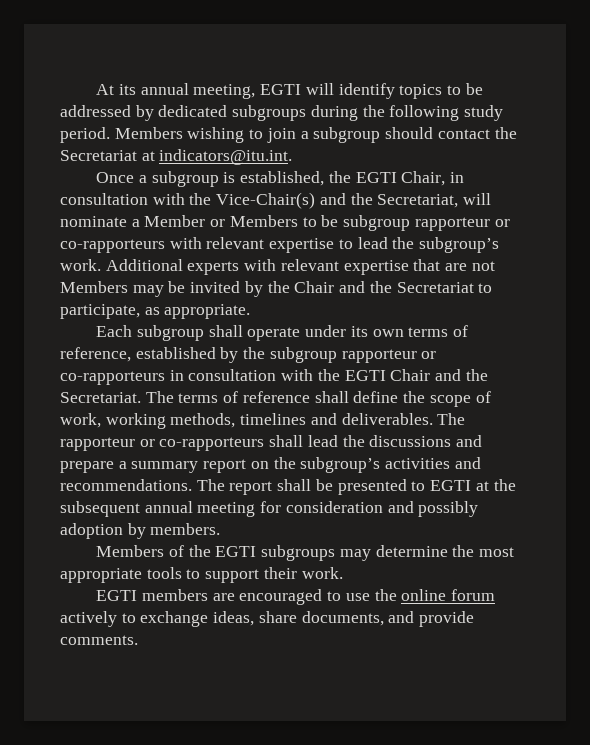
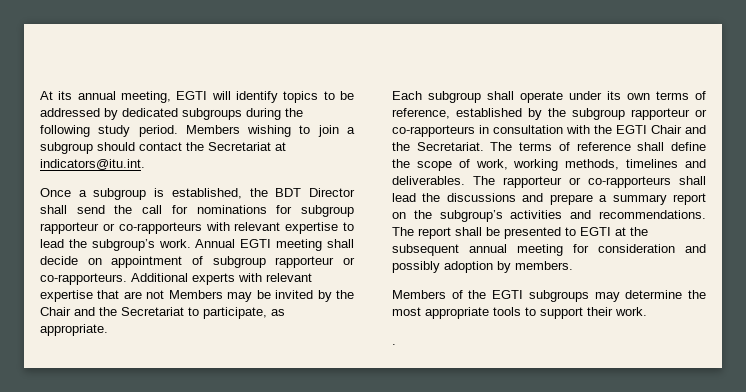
- Once a subgroup is established, the EGTI Chair, in consultation with the Vice-Chair(s) and the Secretariat, will nominate a Member or Members to be subgroup rapporteur or co-rapporteurs with relevant expertise to lead the subgroup’s work.
+ Once a subgroup is established, the BDT Director shall send the call for nominations for subgroup rapporteur or co-rapporteurs with relevant expertise to lead the subgroup’s work.
+ Annual EGTI meeting shall decide on appointment of subgroup rapporteur or co-rapporteurs.
- EGTI members are encouraged to use the online forum actively to exchange ideas, share documents, and provide comments.
+ .

